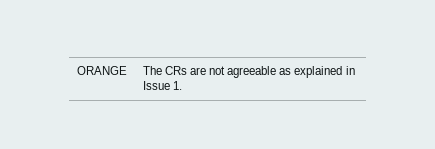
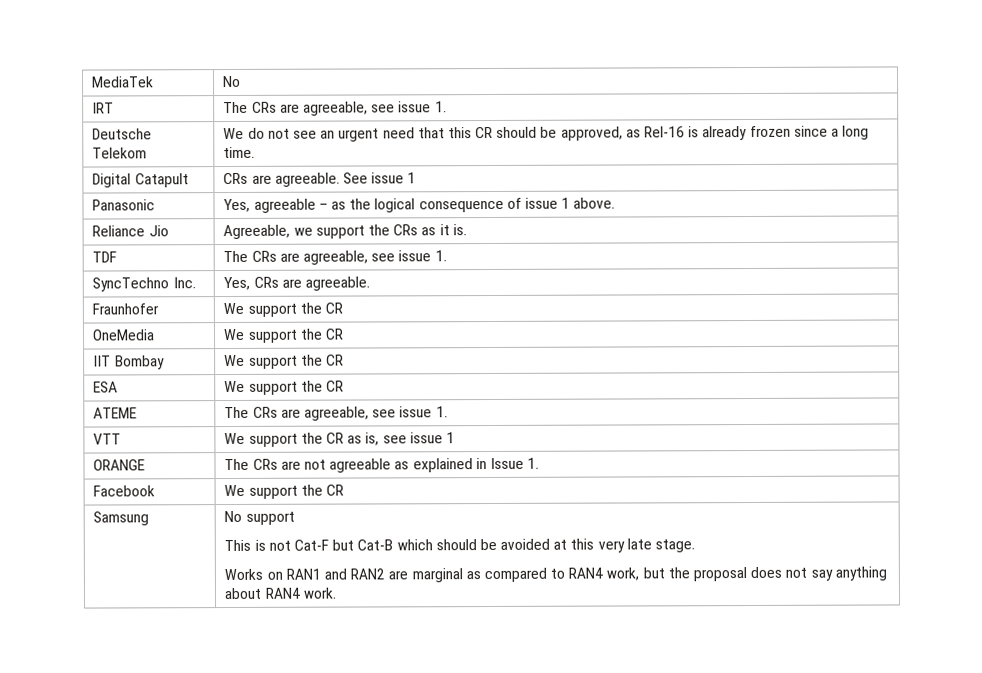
+ MediaTek | No
+ IRT | The CRs are agreeable, see issue 1.
+ Deutsche Telekom | We do not see an urgent need that this CR should be approved, as Rel-16 is already frozen since a long time.
+ Digital Catapult | CRs are agreeable. See issue 1
+ Panasonic | Yes, agreeable – as the logical consequence of issue 1 above.
+ Reliance Jio | Agreeable, we support the CRs as it is.
+ TDF | The CRs are agreeable, see issue 1.
+ SyncTechno Inc. | Yes, CRs are agreeable.
+ Fraunhofer | We support the CR
+ OneMedia | We support the CR
+ IIT Bombay | We support the CR
+ ESA | We support the CR
+ ATEME | The CRs are agreeable, see issue 1.
+ VTT | We support the CR as is, see issue 1
+ Facebook | We support the CR
+ Samsung | No support
+ This is not Cat-F but Cat-B which should be avoided at this very late stage.
+ Works on RAN1 and RAN2 are marginal as compared to RAN4 work, but the proposal does not say anything about RAN4 work.

